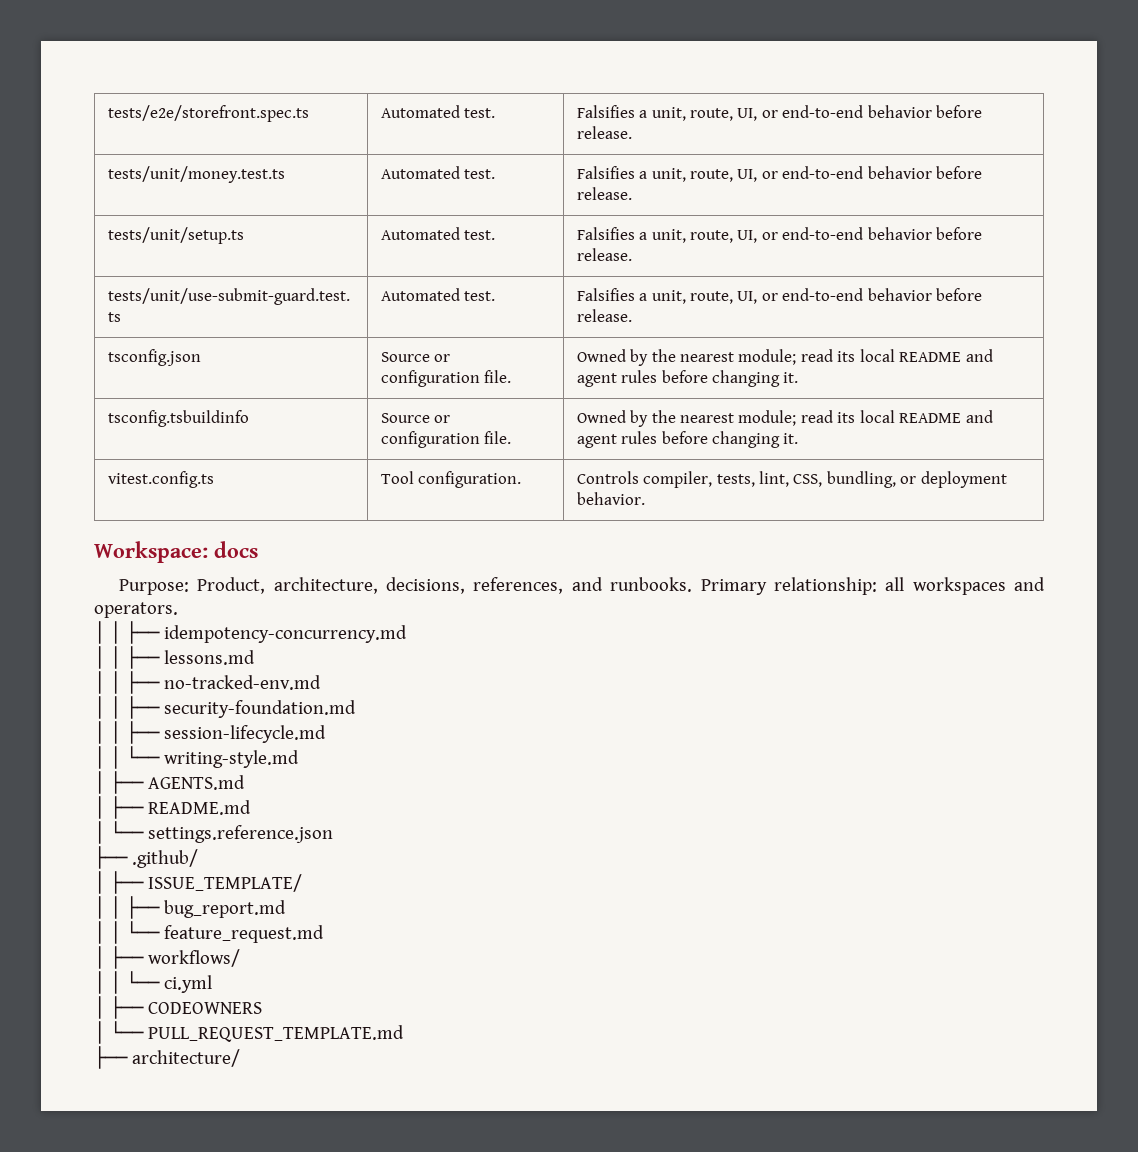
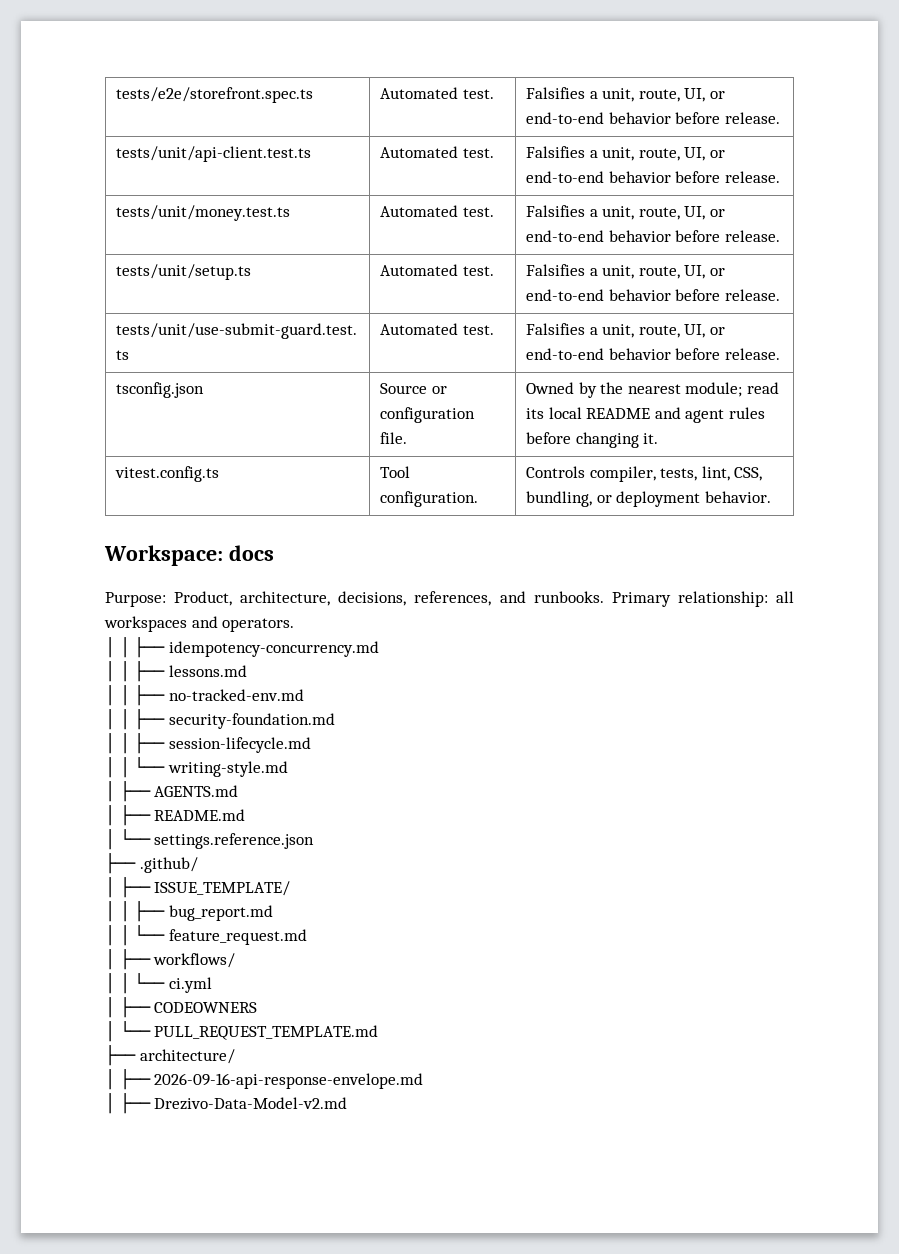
+ tests/unit/api-client.test.ts | Automated test. | Falsifies a unit, route, UI, or end-to-end behavior before release.
- tsconfig.tsbuildinfo | Source or configuration file. | Owned by the nearest module; read its local README and agent rules before changing it.
+ │ ├── 2026-09-16-api-response-envelope.md
+ │ ├── Drezivo-Data-Model-v2.md

